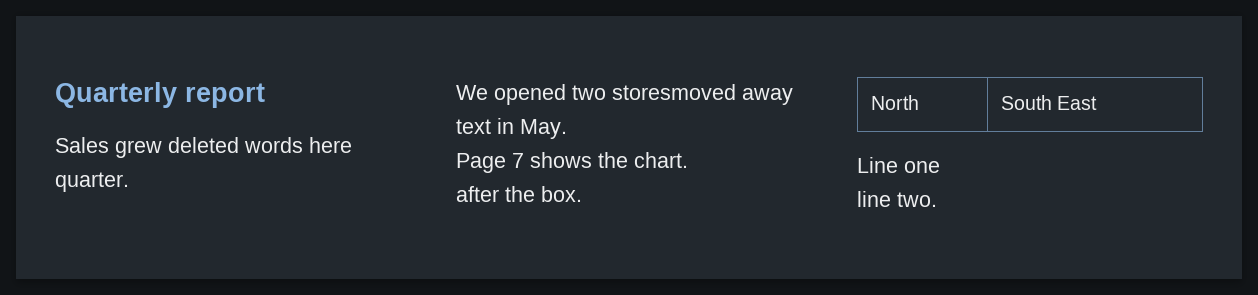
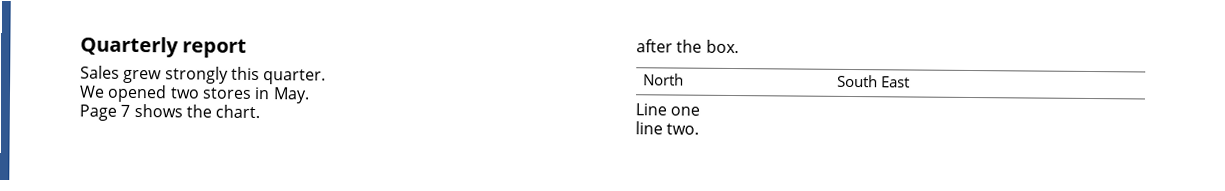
- Sales grew deleted words here quarter.
+ Sales grew strongly this quarter.
- We opened two storesmoved away text in May.
+ We opened two stores in May.

